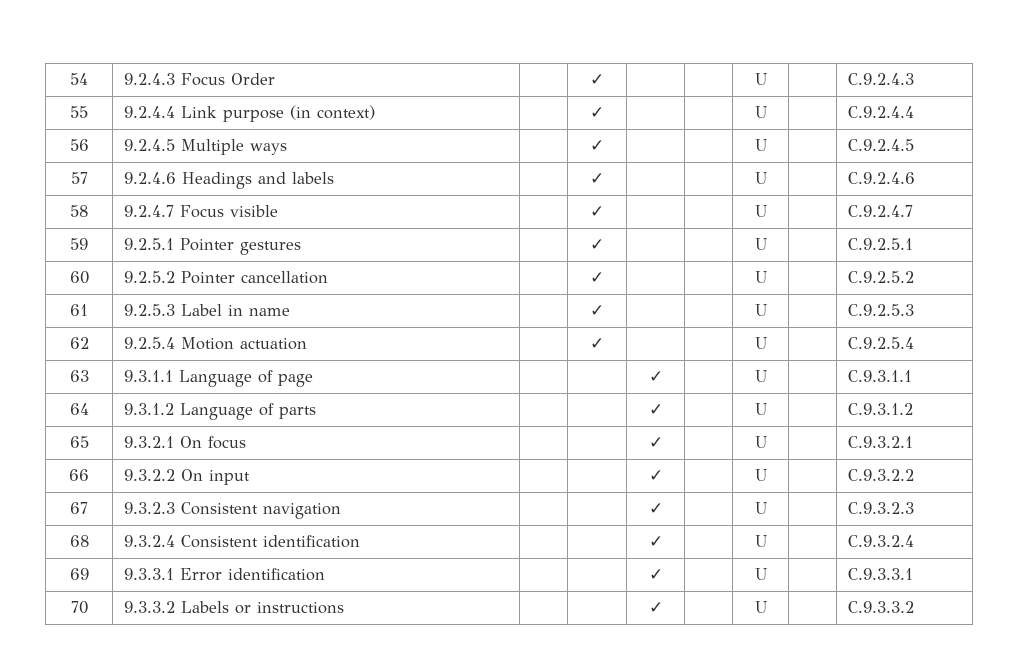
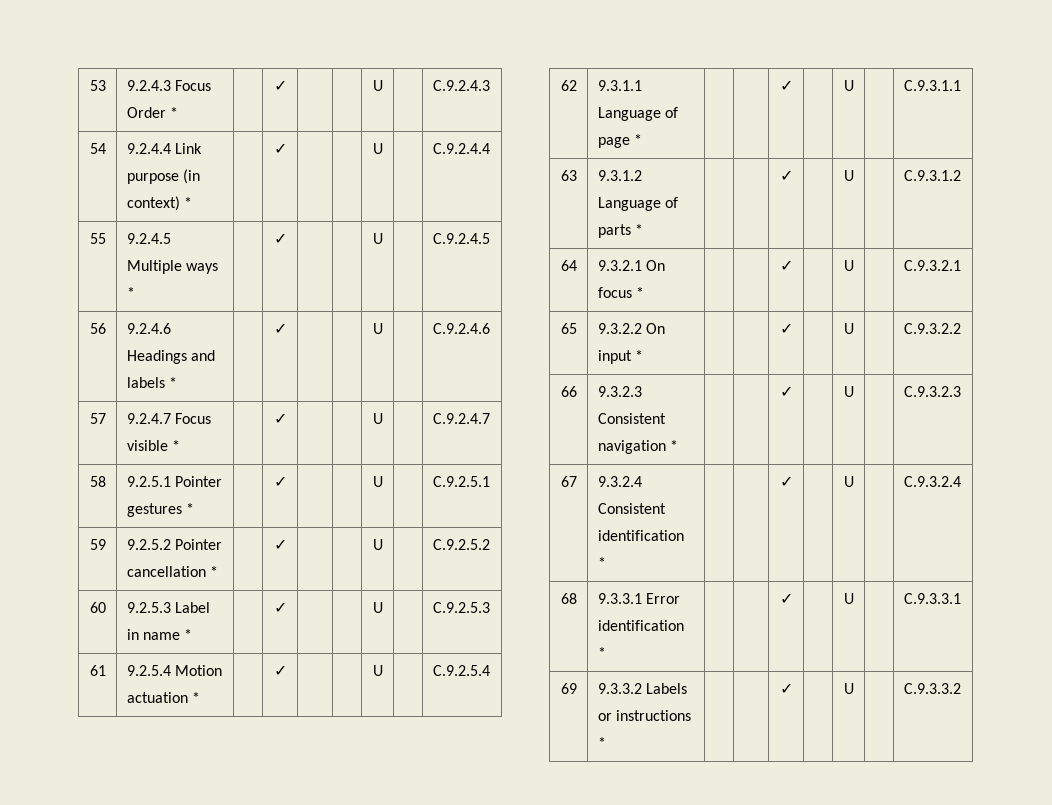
- 54 | 9.2.4.3 Focus Order | | ✓ | | | U | | C.9.2.4.3
+ 53 | 9.2.4.3 Focus Order * | | ✓ | | | U | | C.9.2.4.3
- 55 | 9.2.4.4 Link purpose (in context) | | ✓ | | | U | | C.9.2.4.4
+ 54 | 9.2.4.4 Link purpose (in context) * | | ✓ | | | U | | C.9.2.4.4
- 56 | 9.2.4.5 Multiple ways | | ✓ | | | U | | C.9.2.4.5
+ 55 | 9.2.4.5 Multiple ways * | | ✓ | | | U | | C.9.2.4.5
- 57 | 9.2.4.6 Headings and labels | | ✓ | | | U | | C.9.2.4.6
+ 56 | 9.2.4.6 Headings and labels * | | ✓ | | | U | | C.9.2.4.6
- 58 | 9.2.4.7 Focus visible | | ✓ | | | U | | C.9.2.4.7
+ 57 | 9.2.4.7 Focus visible * | | ✓ | | | U | | C.9.2.4.7
- 59 | 9.2.5.1 Pointer gestures | | ✓ | | | U | | C.9.2.5.1
+ 58 | 9.2.5.1 Pointer gestures * | | ✓ | | | U | | C.9.2.5.1
- 60 | 9.2.5.2 Pointer cancellation | | ✓ | | | U | | C.9.2.5.2
+ 59 | 9.2.5.2 Pointer cancellation * | | ✓ | | | U | | C.9.2.5.2
- 61 | 9.2.5.3 Label in name | | ✓ | | | U | | C.9.2.5.3
+ 60 | 9.2.5.3 Label in name * | | ✓ | | | U | | C.9.2.5.3
- 62 | 9.2.5.4 Motion actuation | | ✓ | | | U | | C.9.2.5.4
+ 61 | 9.2.5.4 Motion actuation * | | ✓ | | | U | | C.9.2.5.4
- 63 | 9.3.1.1 Language of page | | | ✓ | | U | | C.9.3.1.1
+ 62 | 9.3.1.1 Language of page * | | | ✓ | | U | | C.9.3.1.1
- 64 | 9.3.1.2 Language of parts | | | ✓ | | U | | C.9.3.1.2
+ 63 | 9.3.1.2 Language of parts * | | | ✓ | | U | | C.9.3.1.2
- 65 | 9.3.2.1 On focus | | | ✓ | | U | | C.9.3.2.1
+ 64 | 9.3.2.1 On focus * | | | ✓ | | U | | C.9.3.2.1
- 66 | 9.3.2.2 On input | | | ✓ | | U | | C.9.3.2.2
+ 65 | 9.3.2.2 On input * | | | ✓ | | U | | C.9.3.2.2
- 67 | 9.3.2.3 Consistent navigation | | | ✓ | | U | | C.9.3.2.3
+ 66 | 9.3.2.3 Consistent navigation * | | | ✓ | | U | | C.9.3.2.3
- 68 | 9.3.2.4 Consistent identification | | | ✓ | | U | | C.9.3.2.4
+ 67 | 9.3.2.4 Consistent identification * | | | ✓ | | U | | C.9.3.2.4
- 69 | 9.3.3.1 Error identification | | | ✓ | | U | | C.9.3.3.1
+ 68 | 9.3.3.1 Error identification * | | | ✓ | | U | | C.9.3.3.1
- 70 | 9.3.3.2 Labels or instructions | | | ✓ | | U | | C.9.3.3.2
+ 69 | 9.3.3.2 Labels or instructions * | | | ✓ | | U | | C.9.3.3.2

